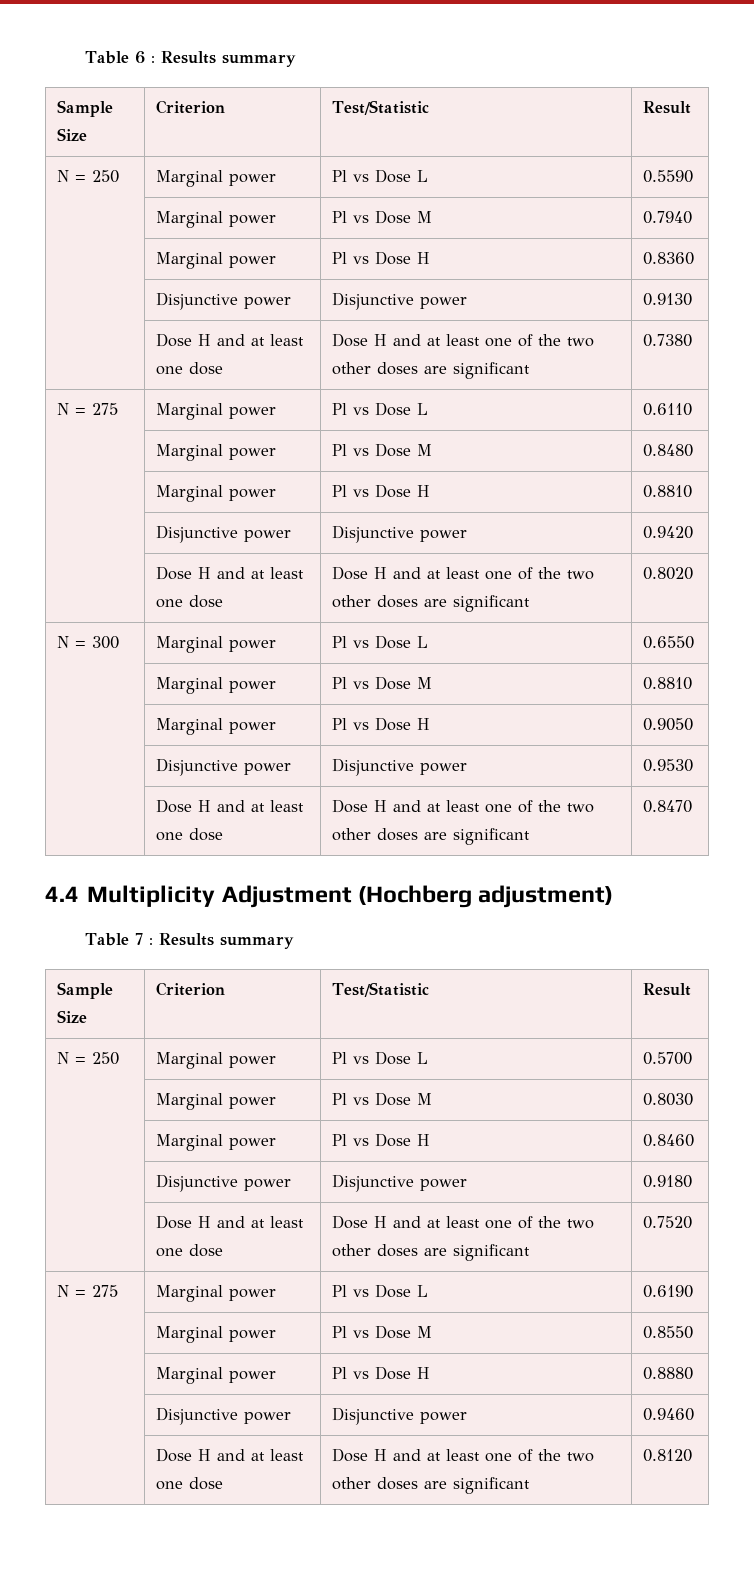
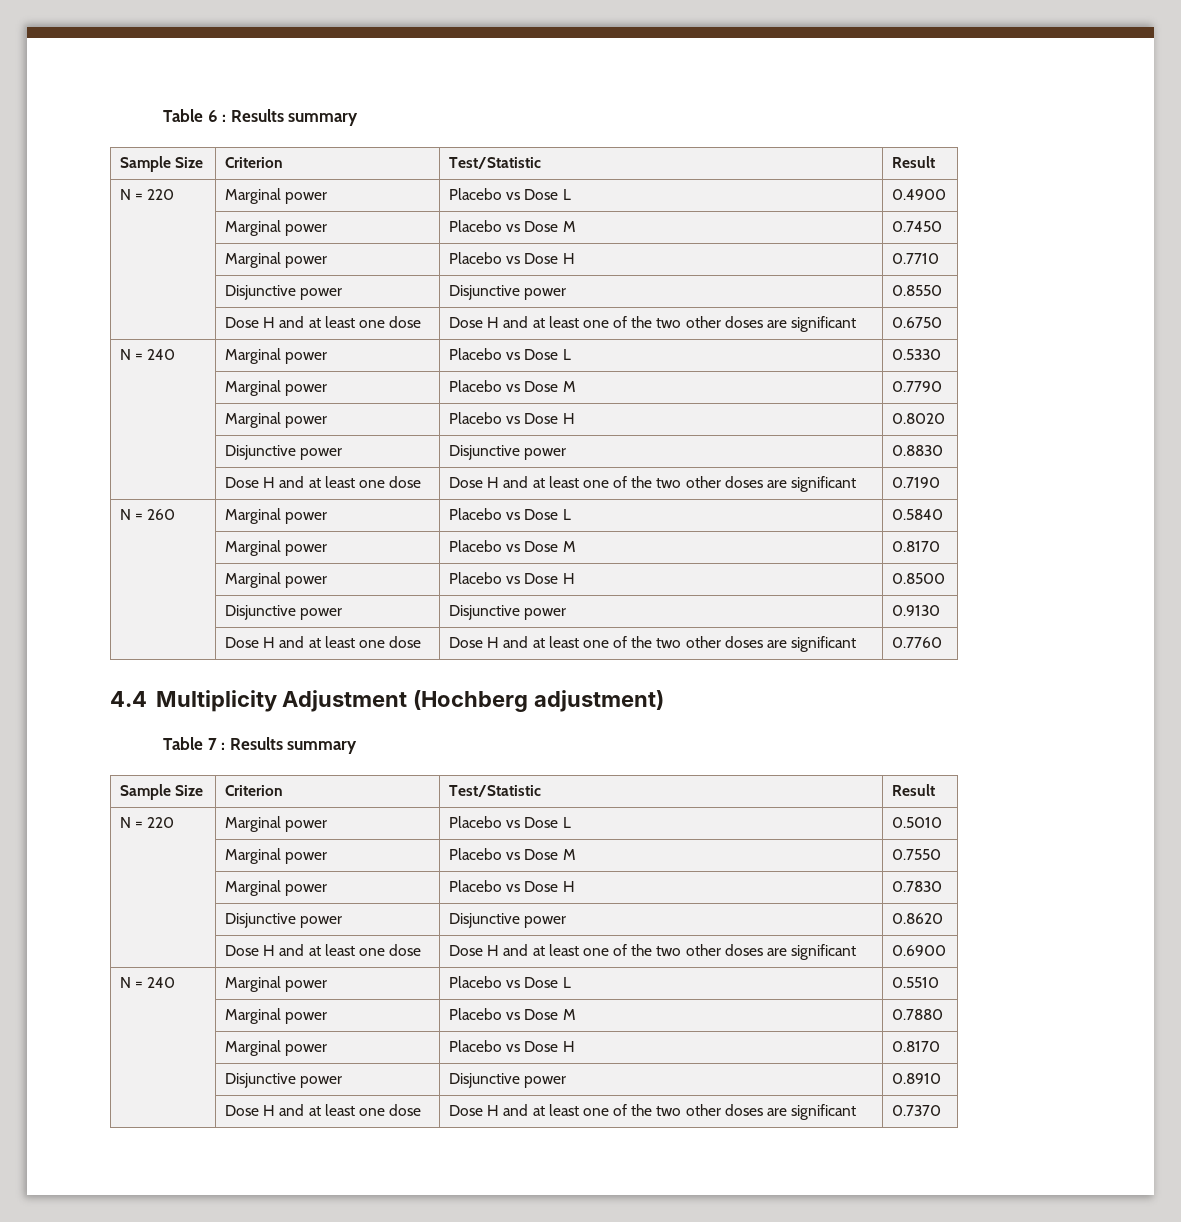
- N = 250 | Marginal power | Pl vs Dose L | 0.5590
- | Marginal power | Pl vs Dose M | 0.7940
- | Marginal power | Pl vs Dose H | 0.8360
+ N = 220 | Marginal power | Placebo vs Dose L | 0.4900
+ | Marginal power | Placebo vs Dose M | 0.7450
+ | Marginal power | Placebo vs Dose H | 0.7710
+ | Disjunctive power | Disjunctive power | 0.8550
+ | Dose H and at least one dose | Dose H and at least one of the two other doses are significant | 0.6750
+ N = 240 | Marginal power | Placebo vs Dose L | 0.5330
+ | Marginal power | Placebo vs Dose M | 0.7790
+ | Marginal power | Placebo vs Dose H | 0.8020
+ | Disjunctive power | Disjunctive power | 0.8830
+ | Dose H and at least one dose | Dose H and at least one of the two other doses are significant | 0.7190
+ N = 260 | Marginal power | Placebo vs Dose L | 0.5840
+ | Marginal power | Placebo vs Dose M | 0.8170
+ | Marginal power | Placebo vs Dose H | 0.8500
- | Dose H and at least one dose | Dose H and at least one of the two other doses are significant | 0.7380
- N = 275 | Marginal power | Pl vs Dose L | 0.6110
- | Marginal power | Pl vs Dose M | 0.8480
- | Marginal power | Pl vs Dose H | 0.8810
- | Disjunctive power | Disjunctive power | 0.9420
+ | Dose H and at least one dose | Dose H and at least one of the two other doses are significant | 0.7760
+ 4.4 Multiplicity Adjustment (Hochberg adjustment)
+ Table 7 : Results summary
+ Sample Size | Criterion | Test/Statistic | Result
+ N = 220 | Marginal power | Placebo vs Dose L | 0.5010
+ | Marginal power | Placebo vs Dose M | 0.7550
+ | Marginal power | Placebo vs Dose H | 0.7830
+ | Disjunctive power | Disjunctive power | 0.8620
- | Dose H and at least one dose | Dose H and at least one of the two other doses are significant | 0.8020
- N = 300 | Marginal power | Pl vs Dose L | 0.6550
- | Marginal power | Pl vs Dose M | 0.8810
- | Marginal power | Pl vs Dose H | 0.9050
- | Disjunctive power | Disjunctive power | 0.9530
+ | Dose H and at least one dose | Dose H and at least one of the two other doses are significant | 0.6900
+ N = 240 | Marginal power | Placebo vs Dose L | 0.5510
+ | Marginal power | Placebo vs Dose M | 0.7880
+ | Marginal power | Placebo vs Dose H | 0.8170
+ | Disjunctive power | Disjunctive power | 0.8910
- | Dose H and at least one dose | Dose H and at least one of the two other doses are significant | 0.8470
- 4.4 Multiplicity Adjustment (Hochberg adjustment)
- Table 7 : Results summary
- Sample Size | Criterion | Test/Statistic | Result
- N = 250 | Marginal power | Pl vs Dose L | 0.5700
- | Marginal power | Pl vs Dose M | 0.8030
- | Marginal power | Pl vs Dose H | 0.8460
- | Disjunctive power | Disjunctive power | 0.9180
- | Dose H and at least one dose | Dose H and at least one of the two other doses are significant | 0.7520
- N = 275 | Marginal power | Pl vs Dose L | 0.6190
- | Marginal power | Pl vs Dose M | 0.8550
- | Marginal power | Pl vs Dose H | 0.8880
- | Disjunctive power | Disjunctive power | 0.9460
- | Dose H and at least one dose | Dose H and at least one of the two other doses are significant | 0.8120
+ | Dose H and at least one dose | Dose H and at least one of the two other doses are significant | 0.7370

